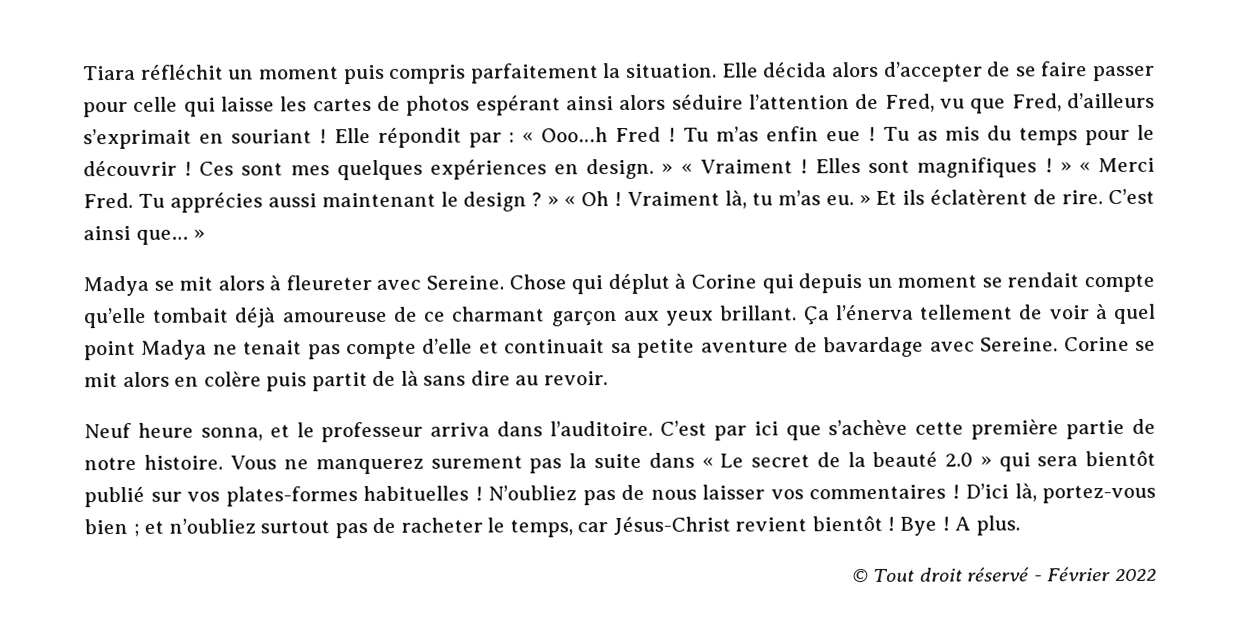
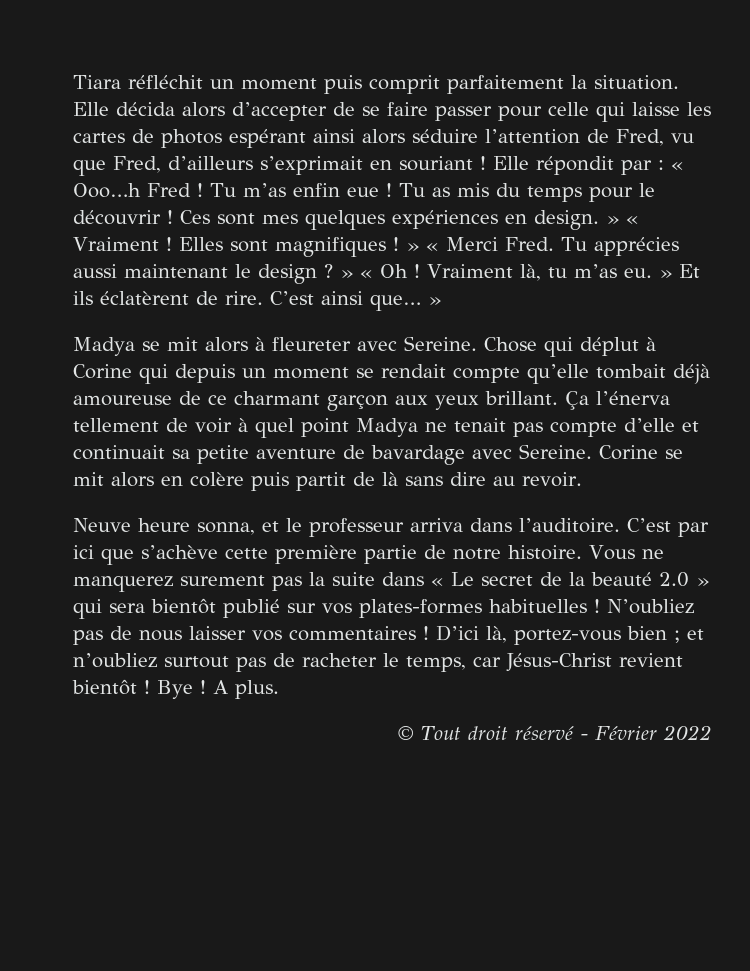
- Tiara réfléchit un moment puis compris parfaitement la situation.
+ Tiara réfléchit un moment puis comprit parfaitement la situation.
- Neuf heure sonna, et le professeur arriva dans l’auditoire.
+ Neuve heure sonna, et le professeur arriva dans l’auditoire.

